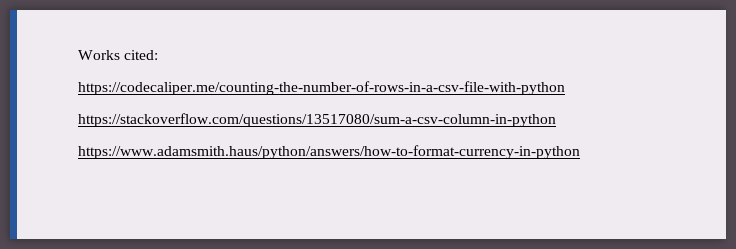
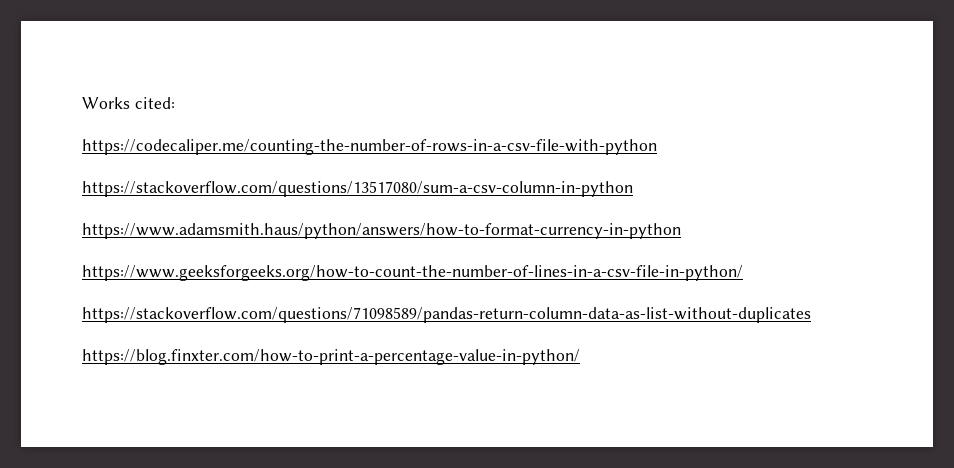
+ https://www.geeksforgeeks.org/how-to-count-the-number-of-lines-in-a-csv-file-in-python/
+ https://stackoverflow.com/questions/71098589/pandas-return-column-data-as-list-without-duplicates
+ https://blog.finxter.com/how-to-print-a-percentage-value-in-python/

